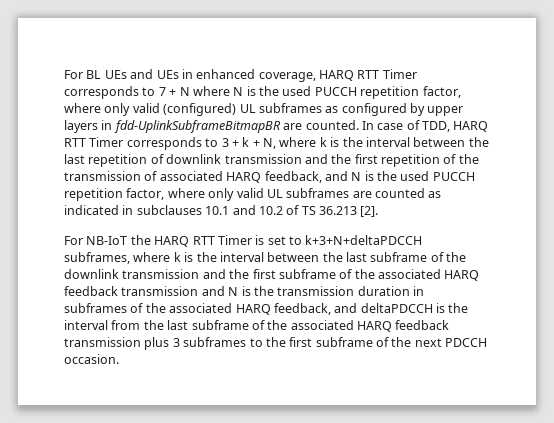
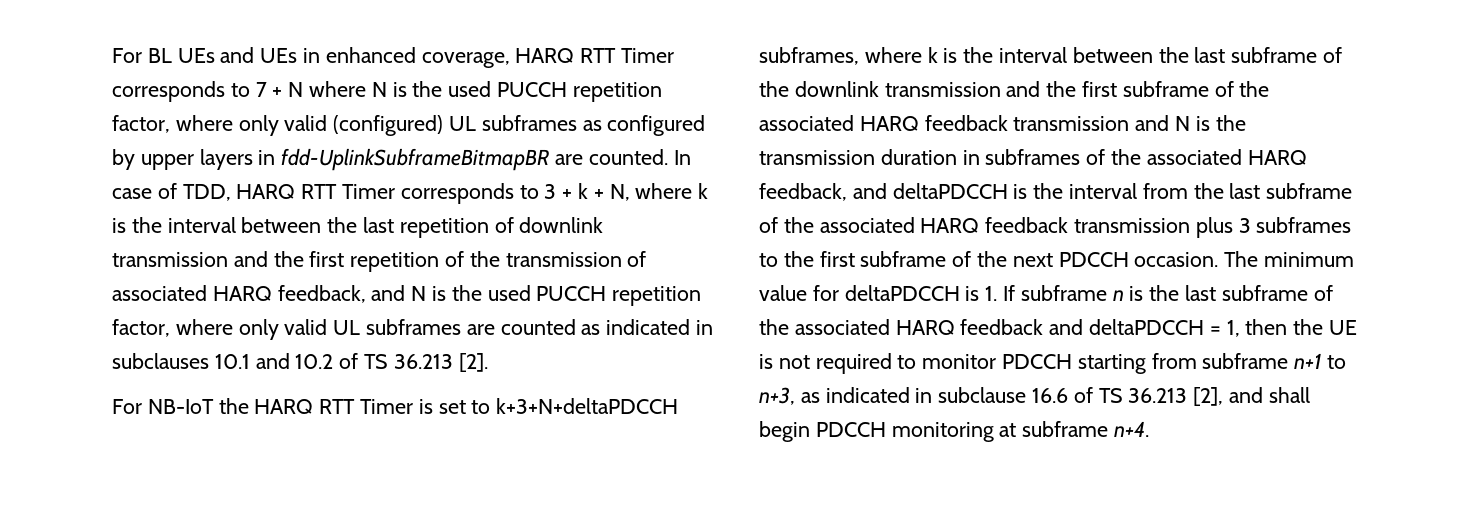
+ The minimum value for deltaPDCCH is 1. If subframe n is the last subframe of the associated HARQ feedback and deltaPDCCH = 1, then the UE is not required to monitor PDCCH starting from subframe n+1 to n+3, as indicated in subclause 16.6 of TS 36.213 [2], and shall begin PDCCH monitoring at subframe n+4.

